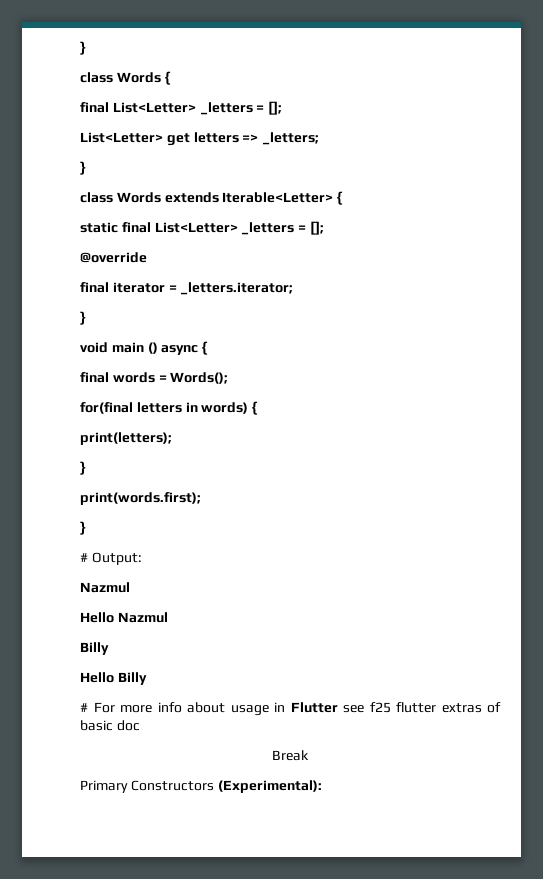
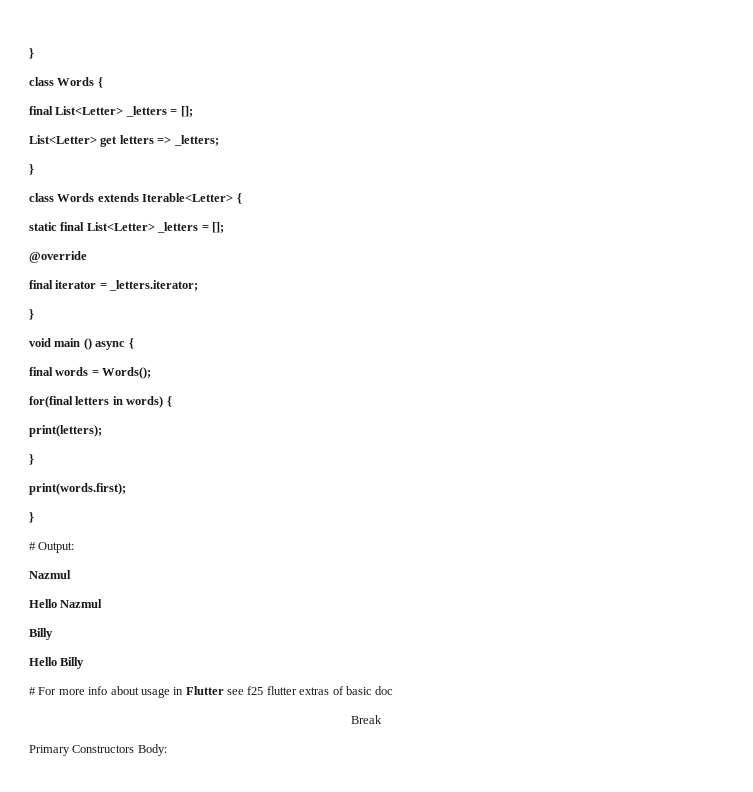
- Primary Constructors (Experimental):
+ Primary Constructors Body:

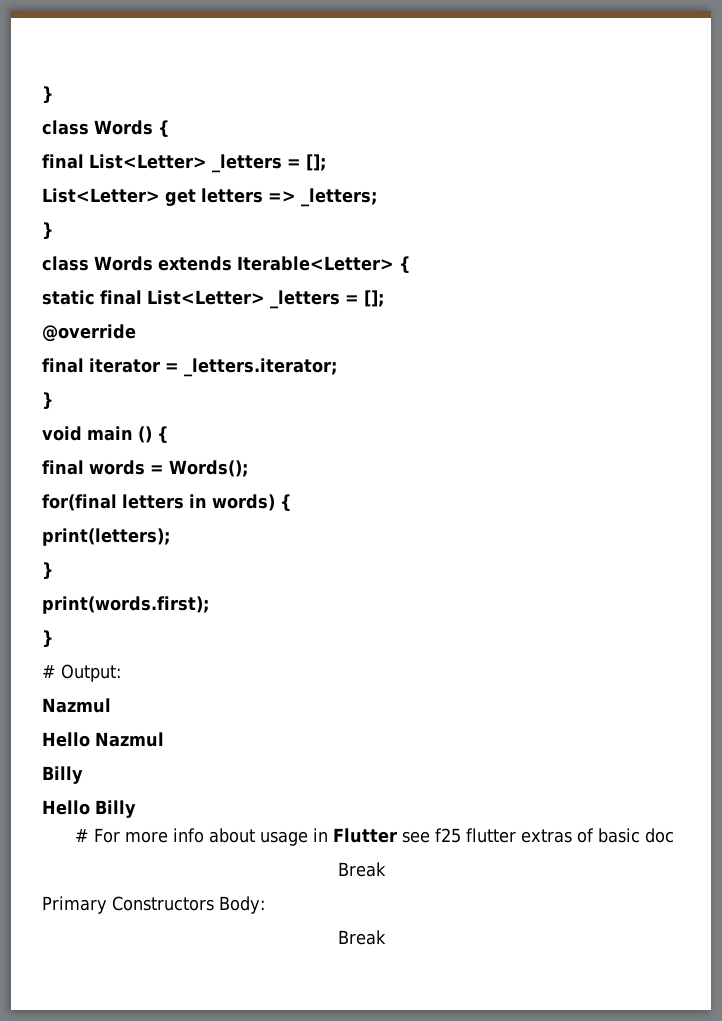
- void main () async {
+ void main () {
  Primary Constructors Body:
+ Break

